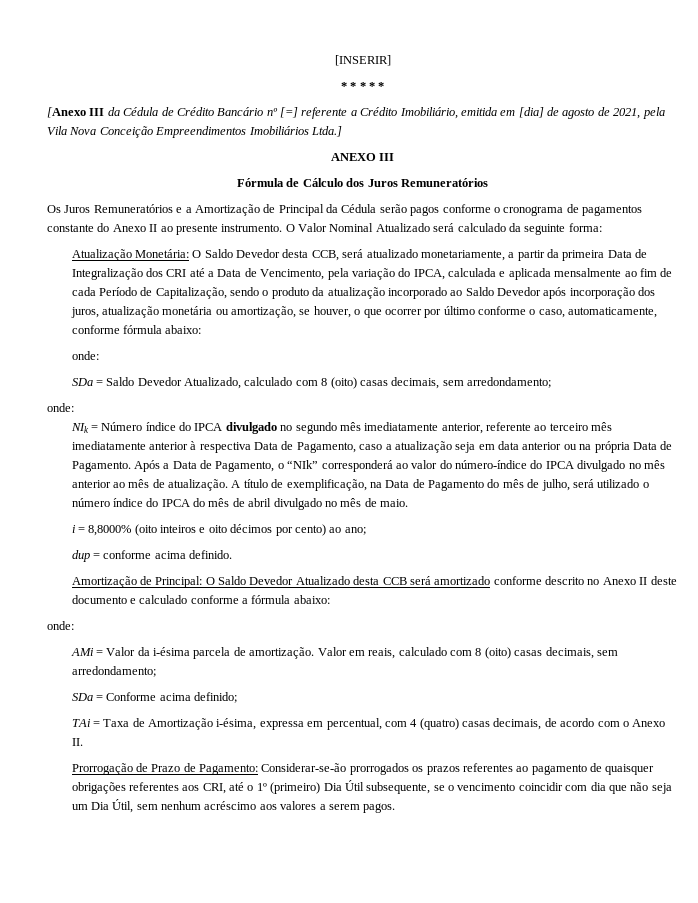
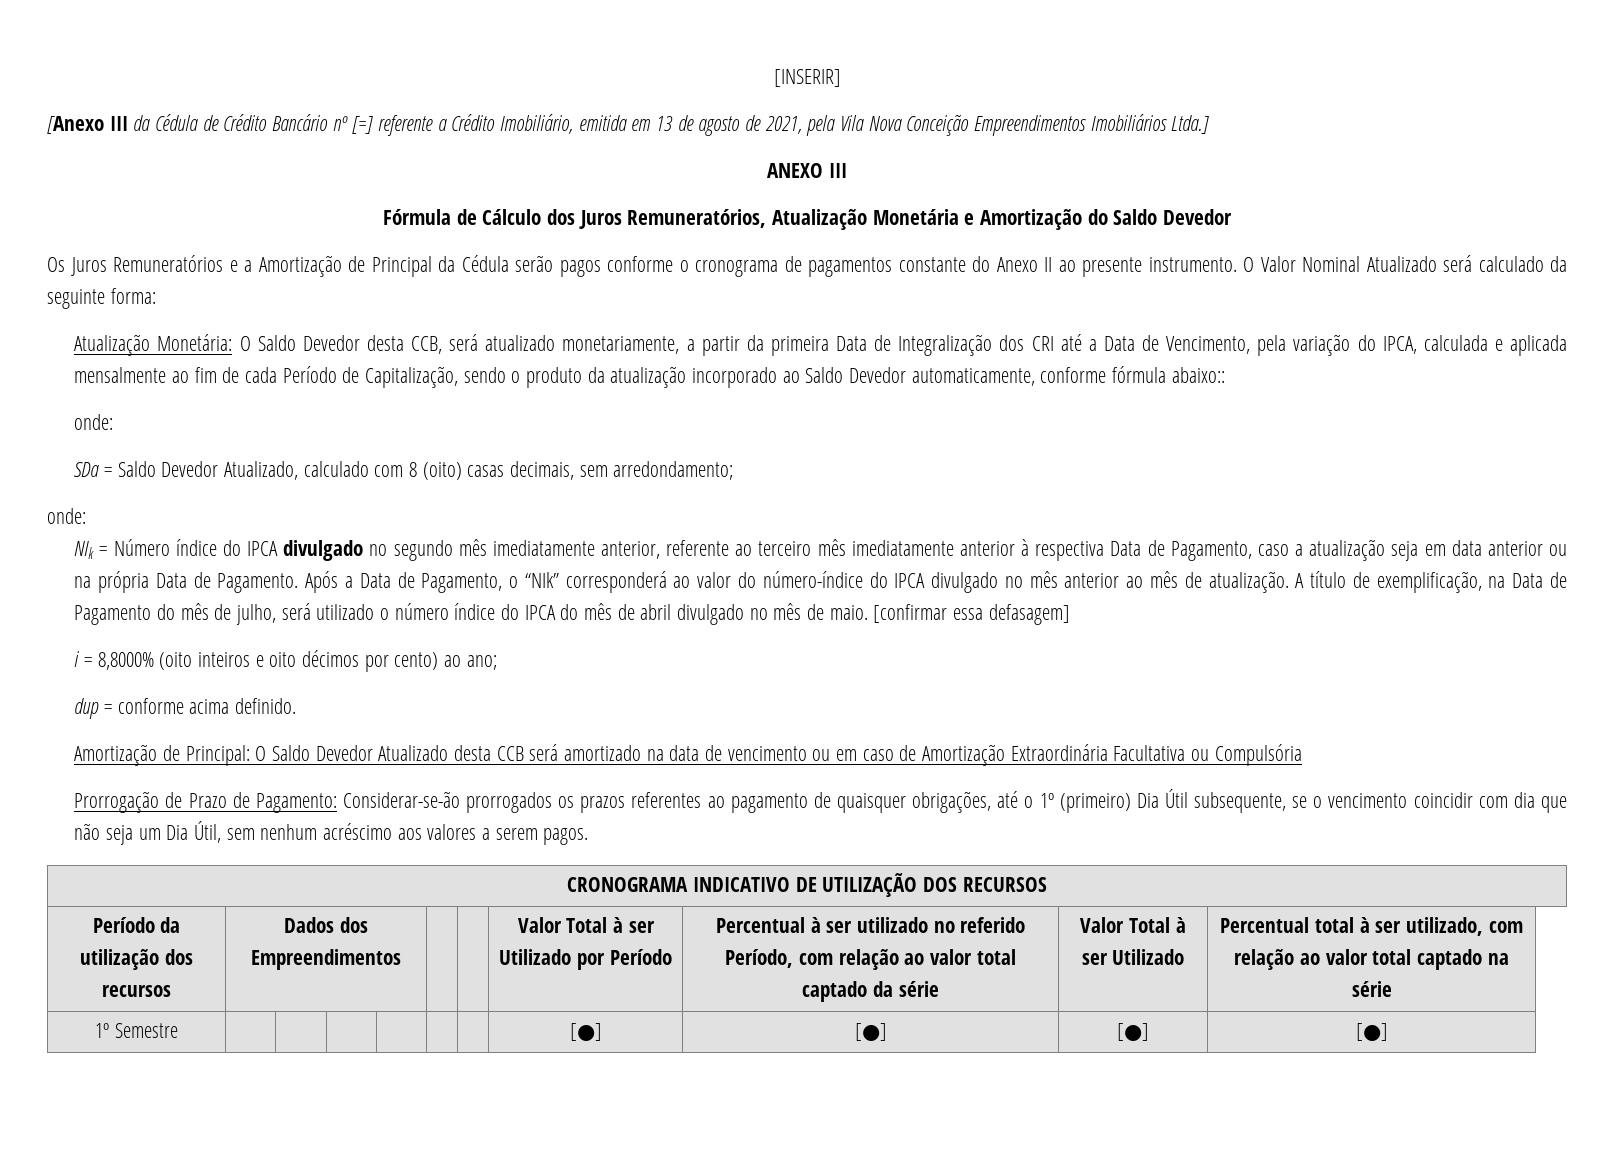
- * * * * *
- [Anexo III da Cédula de Crédito Bancário nº [=] referente a Crédito Imobiliário, emitida em [dia] de agosto de 2021, pela Vila Nova Conceição Empreendimentos Imobiliários Ltda.]
+ [Anexo III da Cédula de Crédito Bancário nº [=] referente a Crédito Imobiliário, emitida em 13 de agosto de 2021, pela Vila Nova Conceição Empreendimentos Imobiliários Ltda.]
- Fórmula de Cálculo dos Juros Remuneratórios
+ Fórmula de Cálculo dos Juros Remuneratórios, Atualização Monetária e Amortização do Saldo Devedor
- Atualização Monetária: O Saldo Devedor desta CCB, será atualizado monetariamente, a partir da primeira Data de Integralização dos CRI até a Data de Vencimento, pela variação do IPCA, calculada e aplicada mensalmente ao fim de cada Período de Capitalização, sendo o produto da atualização incorporado ao Saldo Devedor após incorporação dos juros, atualização monetária ou amortização, se houver, o que ocorrer por último conforme o caso, automaticamente, conforme fórmula abaixo:
+ Atualização Monetária: O Saldo Devedor desta CCB, será atualizado monetariamente, a partir da primeira Data de Integralização dos CRI até a Data de Vencimento, pela variação do IPCA, calculada e aplicada mensalmente ao fim de cada Período de Capitalização, sendo o produto da atualização incorporado ao Saldo Devedor automaticamente, conforme fórmula abaixo::
+ [confirmar essa defasagem]
- Amortização de Principal: O Saldo Devedor Atualizado desta CCB será amortizado conforme descrito no Anexo II deste documento e calculado conforme a fórmula abaixo:
- onde:
- AMi = Valor da i-ésima parcela de amortização. Valor em reais, calculado com 8 (oito) casas decimais, sem arredondamento;
- SDa = Conforme acima definido;
- TAi = Taxa de Amortização i-ésima, expressa em percentual, com 4 (quatro) casas decimais, de acordo com o Anexo II.
+ Amortização de Principal: O Saldo Devedor Atualizado desta CCB será amortizado na data de vencimento ou em caso de Amortização Extraordinária Facultativa ou Compulsória
- Prorrogação de Prazo de Pagamento: Considerar-se-ão prorrogados os prazos referentes ao pagamento de quaisquer obrigações referentes aos CRI, até o 1º (primeiro) Dia Útil subsequente, se o vencimento coincidir com dia que não seja um Dia Útil, sem nenhum acréscimo aos valores a serem pagos.
+ Prorrogação de Prazo de Pagamento: Considerar-se-ão prorrogados os prazos referentes ao pagamento de quaisquer obrigações, até o 1º (primeiro) Dia Útil subsequente, se o vencimento coincidir com dia que não seja um Dia Útil, sem nenhum acréscimo aos valores a serem pagos.
+ CRONOGRAMA INDICATIVO DE UTILIZAÇÃO DOS RECURSOS
+ Período da utilização dos recursos | Dados dos Empreendimentos | | | Valor Total à ser Utilizado por Período | Percentual à ser utilizado no referido Período, com relação ao valor total captado da série | Valor Total à ser Utilizado | Percentual total à ser utilizado, com relação ao valor total captado na série
+ 1º Semestre | | | | | | | [●] | [●] | [●] | [●]

